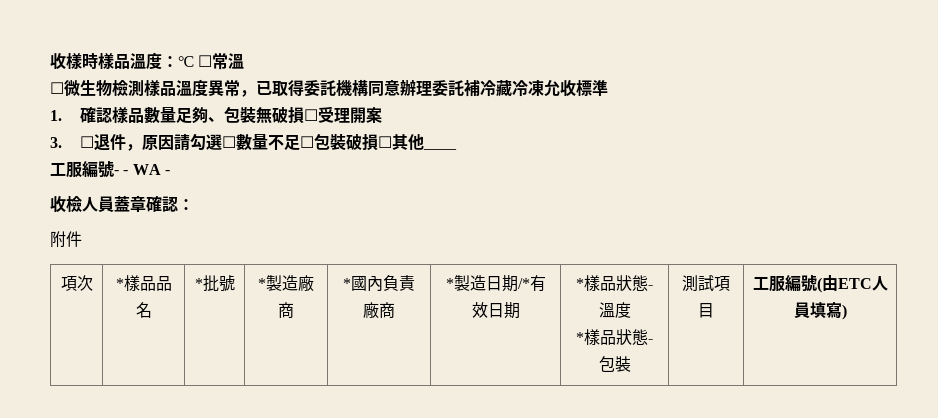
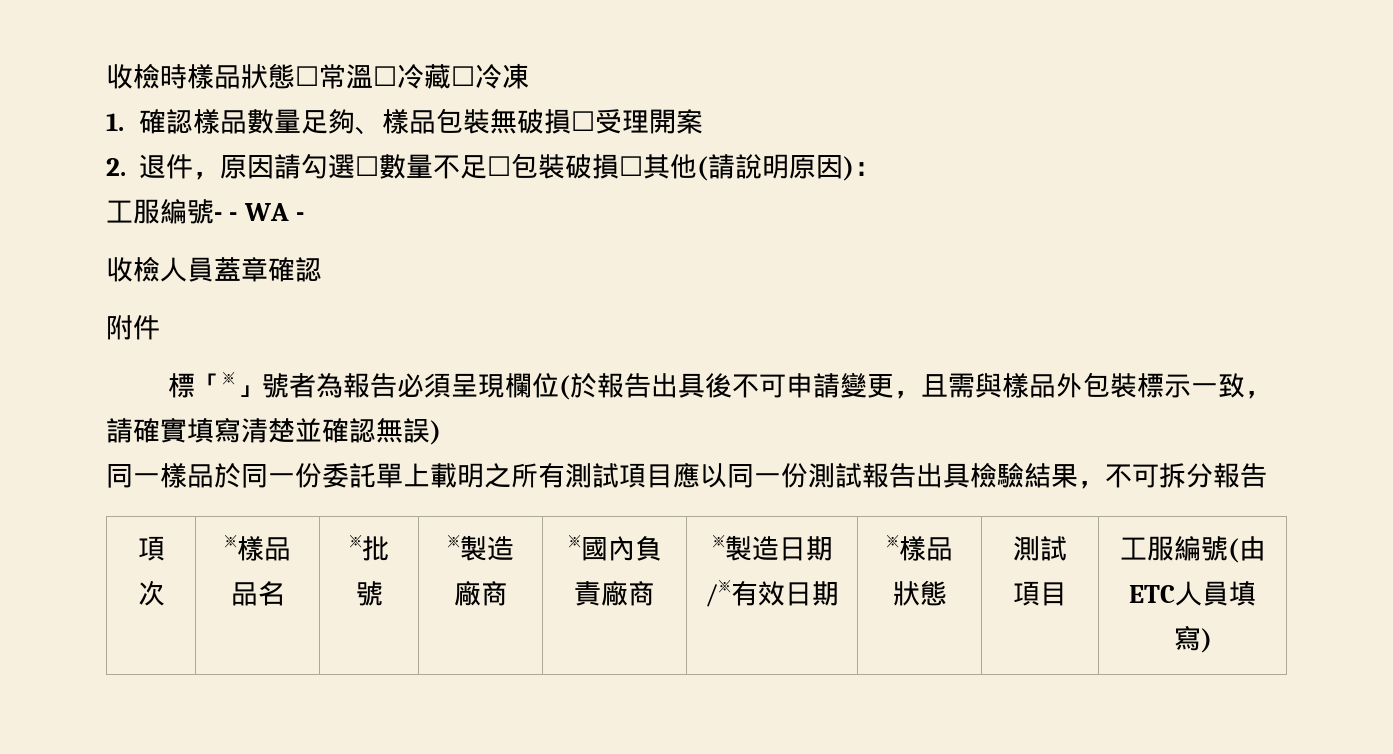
- 收樣時樣品溫度：℃ ☐常溫
- ☐微生物檢測樣品溫度異常，已取得委託機構同意辦理委託補冷藏冷凍允收標準
+ 收檢時樣品狀態☐常溫☐冷藏☐冷凍
- 1.確認樣品數量足夠、包裝無破損☐受理開案
+ 1.確認樣品數量足夠、樣品包裝無破損☐受理開案
- 3. ☐退件，原因請勾選☐數量不足☐包裝破損☐其他____
+ 2.退件，原因請勾選☐數量不足☐包裝破損☐其他(請說明原因)：
- 收檢人員蓋章確認：
+ 收檢人員蓋章確認
+ 標「※」號者為報告必須呈現欄位(於報告出具後不可申請變更，且需與樣品外包裝標示一致，請確實填寫清楚並確認無誤)
+ 同一樣品於同一份委託單上載明之所有測試項目應以同一份測試報告出具檢驗結果，不可拆分報告
- 項次 | *樣品品名 | *批號 | *製造廠商 | *國內負責廠商 | *製造日期/*有效日期 | *樣品狀態-溫度
- *樣品狀態-包裝 | 測試項目 | 工服編號(由ETC人員填寫)
+ 項次 | ※樣品品名 | ※批號 | ※製造廠商 | ※國內負責廠商 | ※製造日期/※有效日期 | ※樣品狀態 | 測試項目 | 工服編號(由ETC人員填寫)

